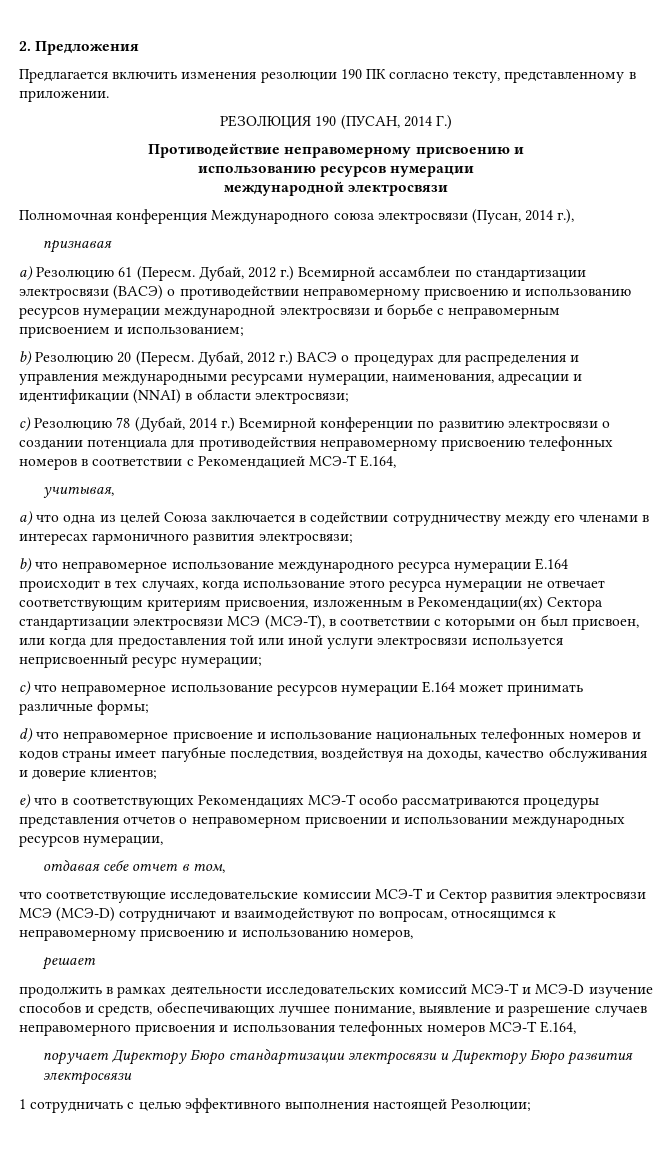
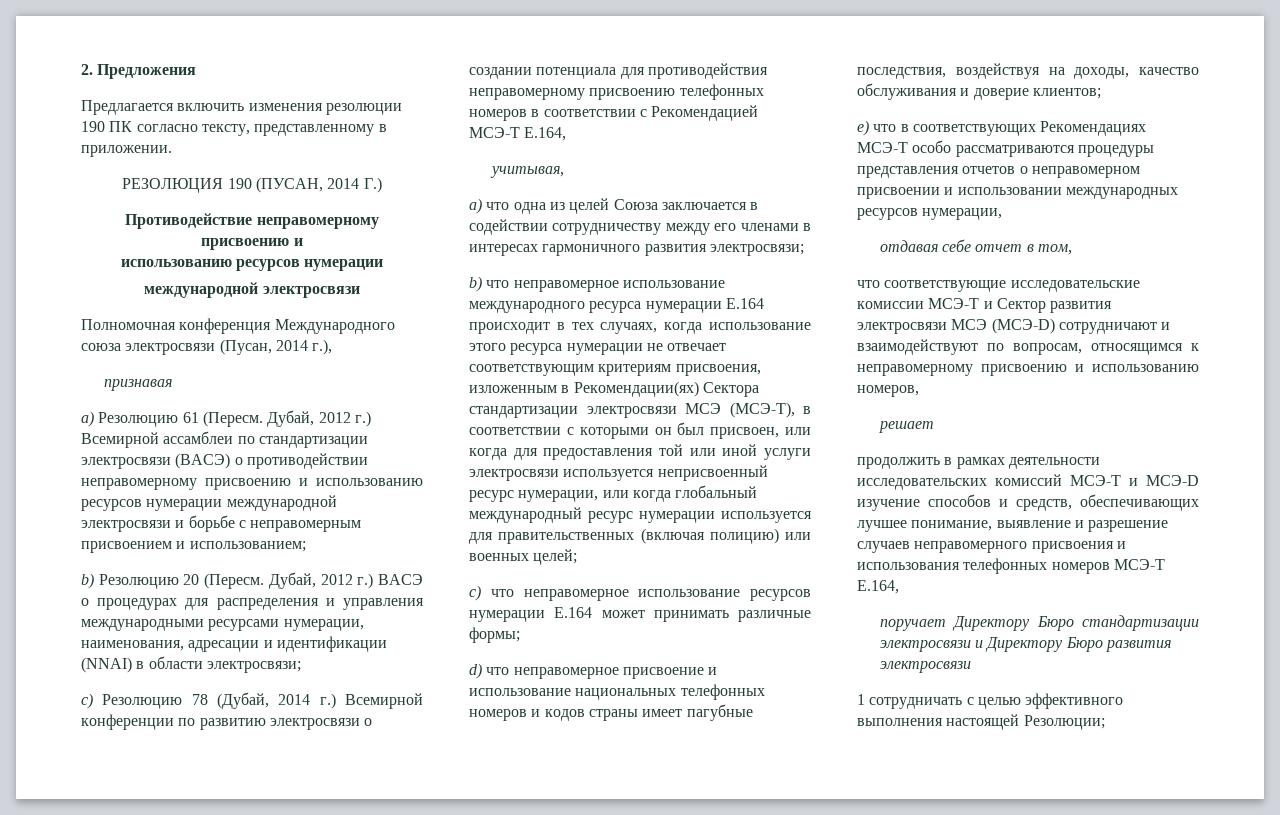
- b) что неправомерное использование международного ресурса нумерации E.164 происходит в тех случаях, когда использование этого ресурса нумерации не отвечает соответствующим критериям присвоения, изложенным в Рекомендации(ях) Сектора стандартизации электросвязи МСЭ (МСЭ-Т), в соответствии с которыми он был присвоен, или когда для предоставления той или иной услуги электросвязи используется неприсвоенный ресурс нумерации;
+ b) что неправомерное использование международного ресурса нумерации E.164 происходит в тех случаях, когда использование этого ресурса нумерации не отвечает соответствующим критериям присвоения, изложенным в Рекомендации(ях) Сектора стандартизации электросвязи МСЭ (МСЭ-Т), в соответствии с которыми он был присвоен, или когда для предоставления той или иной услуги электросвязи используется неприсвоенный ресурс нумерации, или когда глобальный международный ресурс нумерации используется для правительственных (включая полицию) или военных целей;

